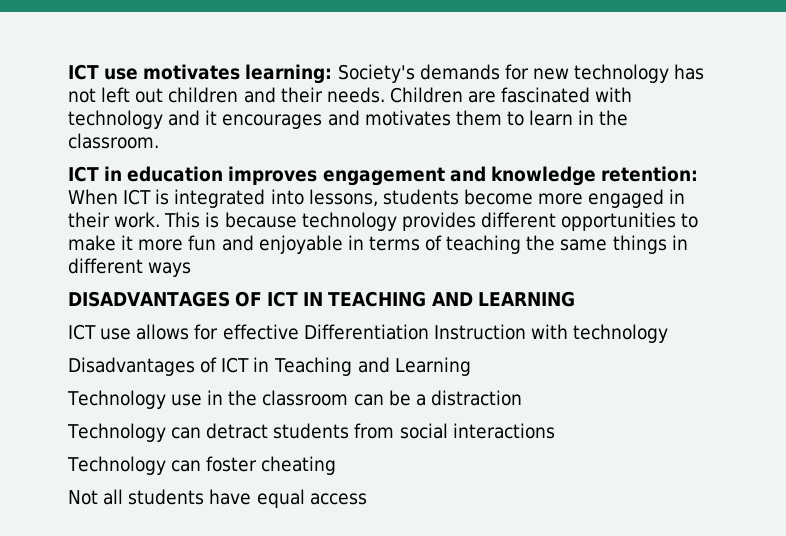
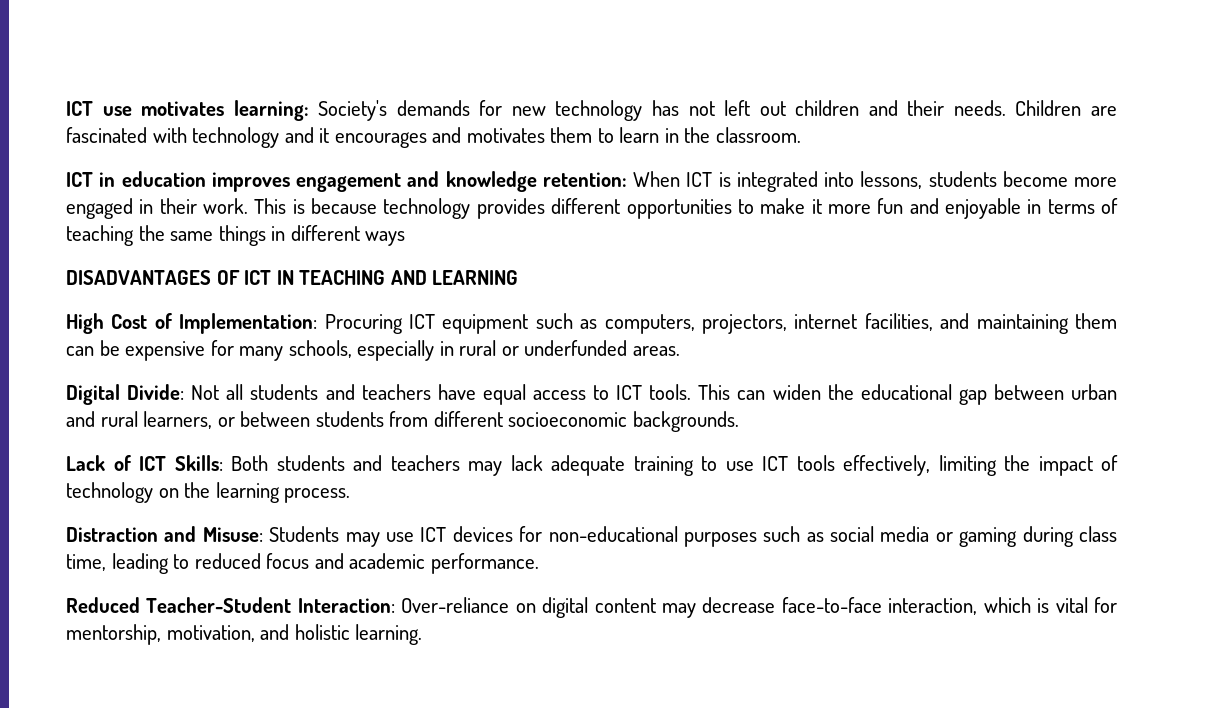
- ICT use allows for effective Differentiation Instruction with technology
- Disadvantages of ICT in Teaching and Learning
- Technology use in the classroom can be a distraction
- Technology can detract students from social interactions
- Technology can foster cheating
- Not all students have equal access
+ High Cost of Implementation: Procuring ICT equipment such as computers, projectors, internet facilities, and maintaining them can be expensive for many schools, especially in rural or underfunded areas.
+ Digital Divide: Not all students and teachers have equal access to ICT tools. This can widen the educational gap between urban and rural learners, or between students from different socioeconomic backgrounds.
+ Lack of ICT Skills: Both students and teachers may lack adequate training to use ICT tools effectively, limiting the impact of technology on the learning process.
+ Distraction and Misuse: Students may use ICT devices for non-educational purposes such as social media or gaming during class time, leading to reduced focus and academic performance.
+ Reduced Teacher-Student Interaction: Over-reliance on digital content may decrease face-to-face interaction, which is vital for mentorship, motivation, and holistic learning.

